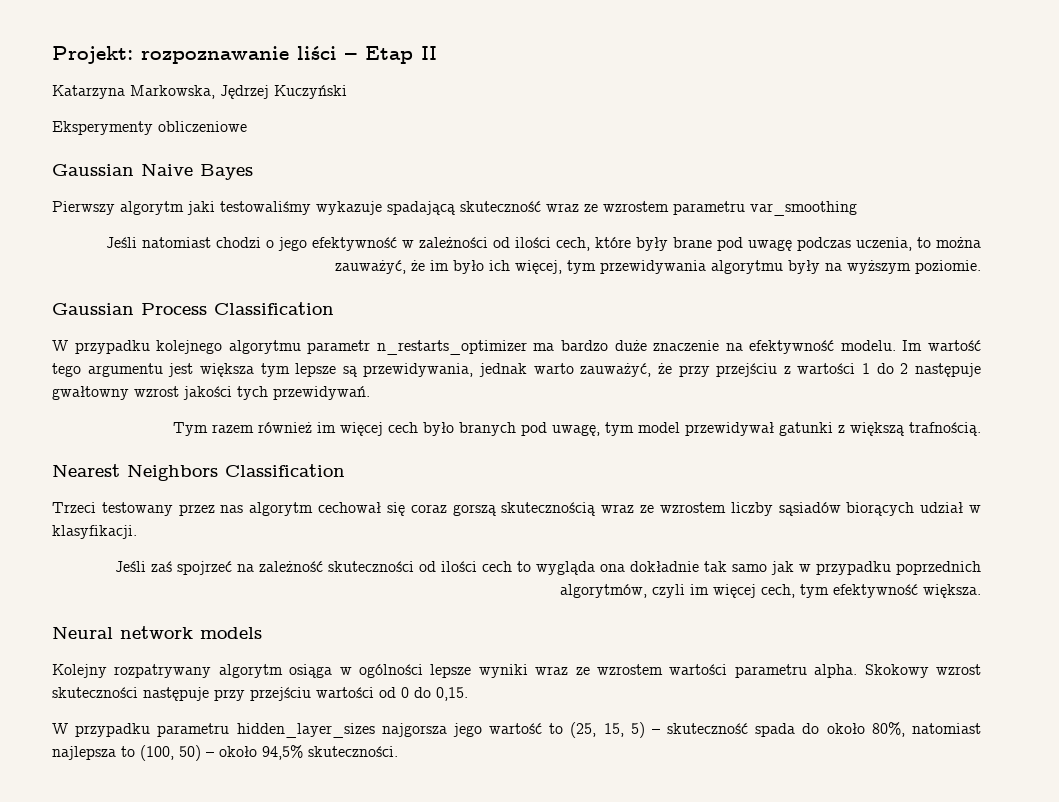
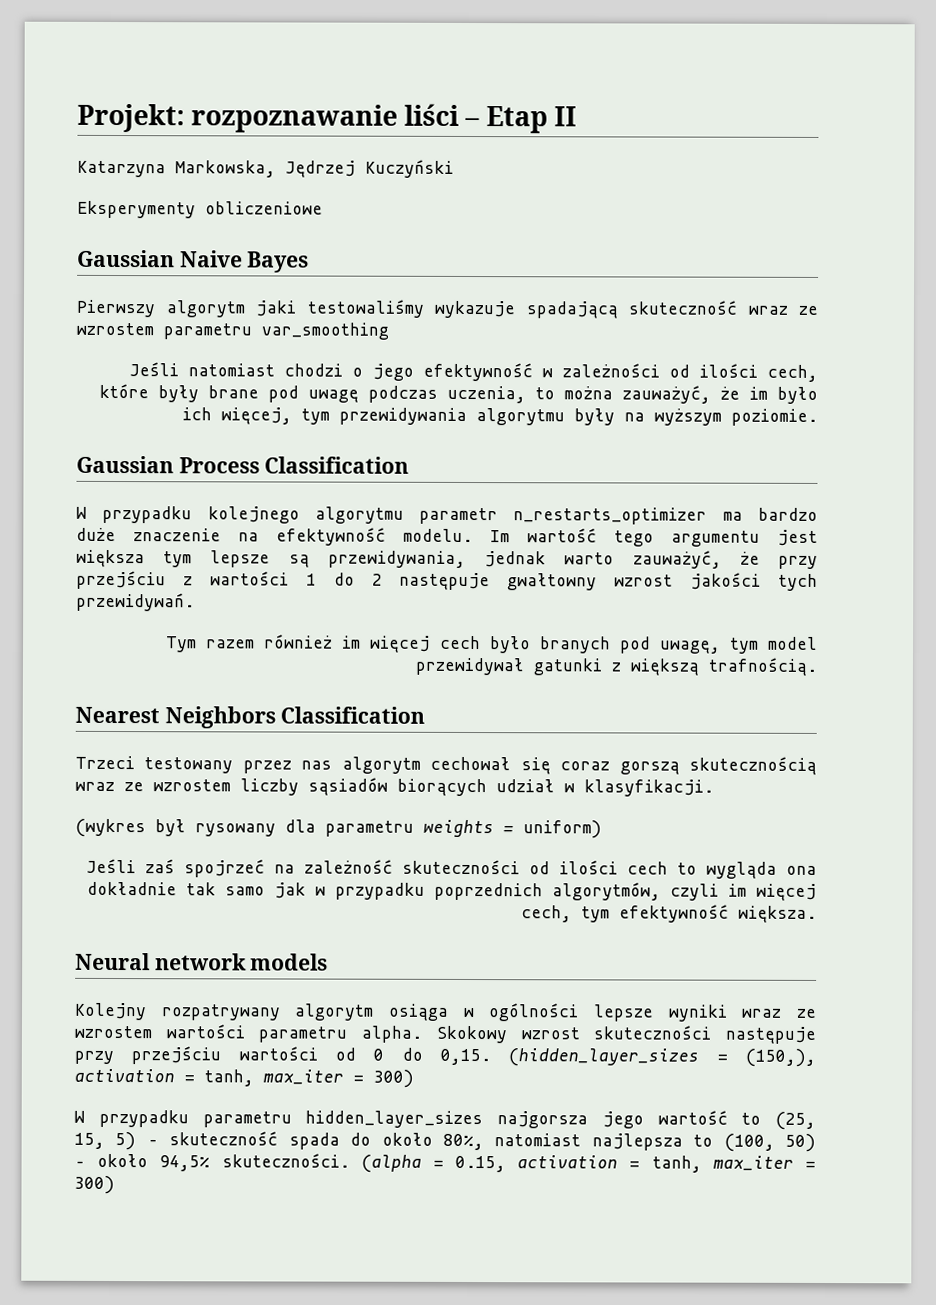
+ (wykres był rysowany dla parametru weights = uniform)
+ (hidden_layer_sizes = (150,), activation = tanh, max_iter = 300)
+ (alpha = 0.15, activation = tanh, max_iter = 300)

